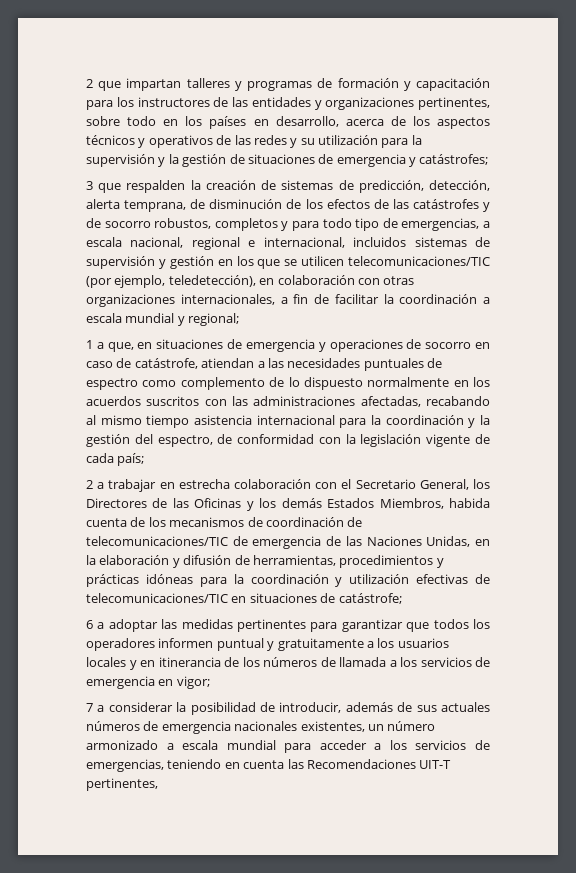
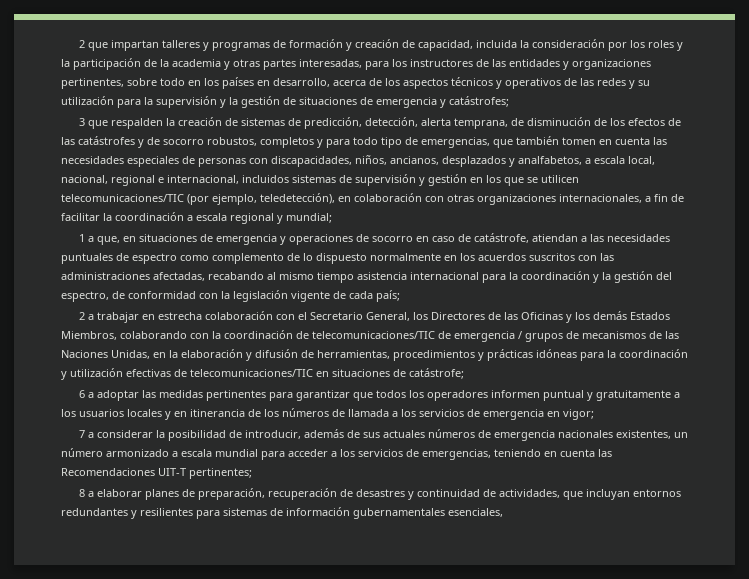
- 2 que impartan talleres y programas de formación y capacitación para los instructores de las entidades y organizaciones pertinentes, sobre todo en los países en desarrollo, acerca de los aspectos técnicos y operativos de las redes y su utilización para la supervisión y la gestión de situaciones de emergencia y catástrofes;
+ 2 que impartan talleres y programas de formación y creación de capacidad, incluida la consideración por los roles y la participación de la academia y otras partes interesadas, para los instructores de las entidades y organizaciones pertinentes, sobre todo en los países en desarrollo, acerca de los aspectos técnicos y operativos de las redes y su utilización para la supervisión y la gestión de situaciones de emergencia y catástrofes;
- 3 que respalden la creación de sistemas de predicción, detección, alerta temprana, de disminución de los efectos de las catástrofes y de socorro robustos, completos y para todo tipo de emergencias, a escala nacional, regional e internacional, incluidos sistemas de supervisión y gestión en los que se utilicen telecomunicaciones/TIC (por ejemplo, teledetección), en colaboración con otras organizaciones internacionales, a fin de facilitar la coordinación a escala mundial y regional;
+ 3 que respalden la creación de sistemas de predicción, detección, alerta temprana, de disminución de los efectos de las catástrofes y de socorro robustos, completos y para todo tipo de emergencias, que también tomen en cuenta las necesidades especiales de personas con discapacidades, niños, ancianos, desplazados y analfabetos, a escala local, nacional, regional e internacional, incluidos sistemas de supervisión y gestión en los que se utilicen telecomunicaciones/TIC (por ejemplo, teledetección), en colaboración con otras organizaciones internacionales, a fin de facilitar la coordinación a escala regional y mundial;
- 2 a trabajar en estrecha colaboración con el Secretario General, los Directores de las Oficinas y los demás Estados Miembros, habida cuenta de los mecanismos de coordinación de telecomunicaciones/TIC de emergencia de las Naciones Unidas, en la elaboración y difusión de herramientas, procedimientos y prácticas idóneas para la coordinación y utilización efectivas de telecomunicaciones/TIC en situaciones de catástrofe;
+ 2 a trabajar en estrecha colaboración con el Secretario General, los Directores de las Oficinas y los demás Estados Miembros, colaborando con la coordinación de telecomunicaciones/TIC de emergencia / grupos de mecanismos de las Naciones Unidas, en la elaboración y difusión de herramientas, procedimientos y prácticas idóneas para la coordinación y utilización efectivas de telecomunicaciones/TIC en situaciones de catástrofe;
- 7 a considerar la posibilidad de introducir, además de sus actuales números de emergencia nacionales existentes, un número armonizado a escala mundial para acceder a los servicios de emergencias, teniendo en cuenta las Recomendaciones UIT-T pertinentes,
+ 7 a considerar la posibilidad de introducir, además de sus actuales números de emergencia nacionales existentes, un número armonizado a escala mundial para acceder a los servicios de emergencias, teniendo en cuenta las Recomendaciones UIT-T pertinentes;
+ 8 a elaborar planes de preparación, recuperación de desastres y continuidad de actividades, que incluyan entornos redundantes y resilientes para sistemas de información gubernamentales esenciales,

